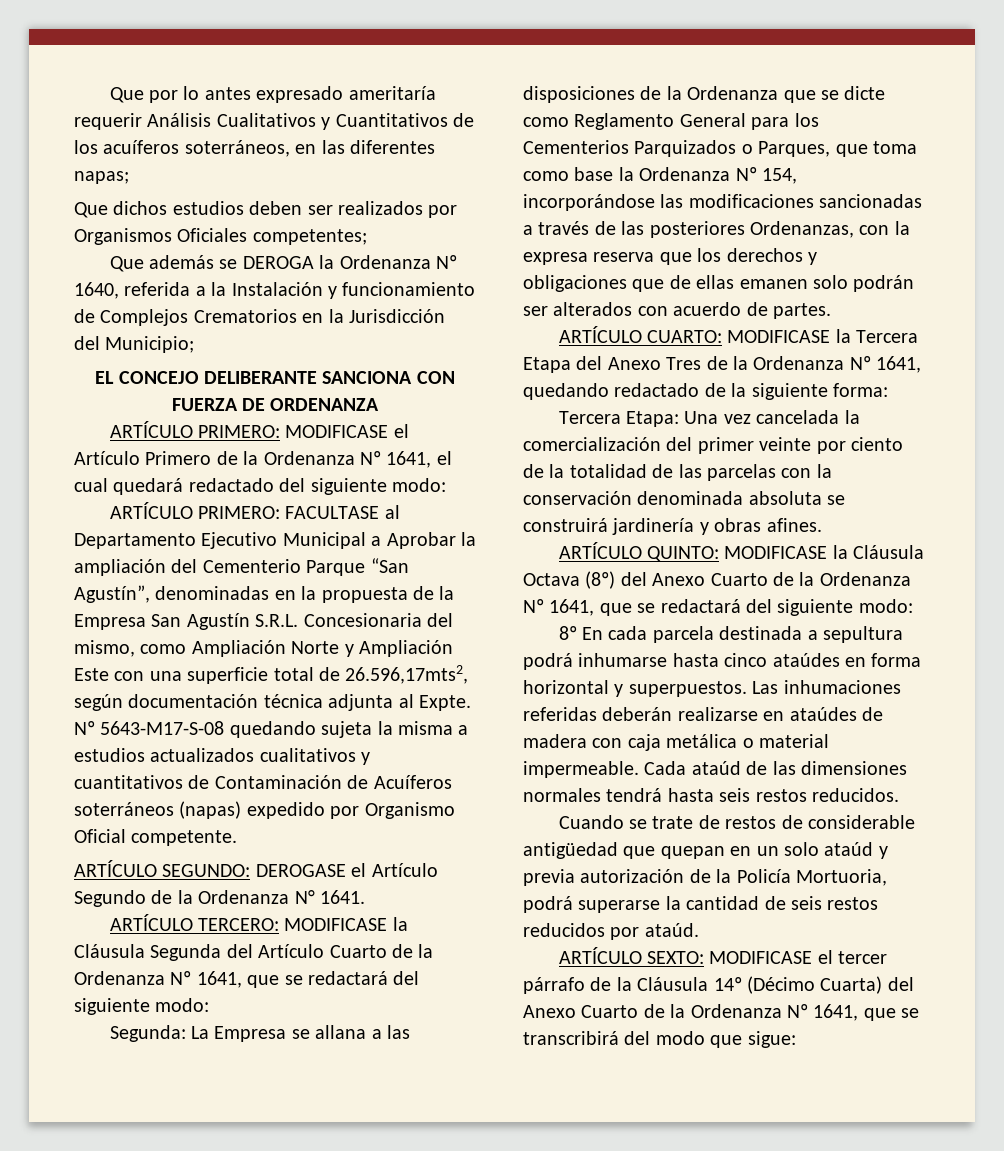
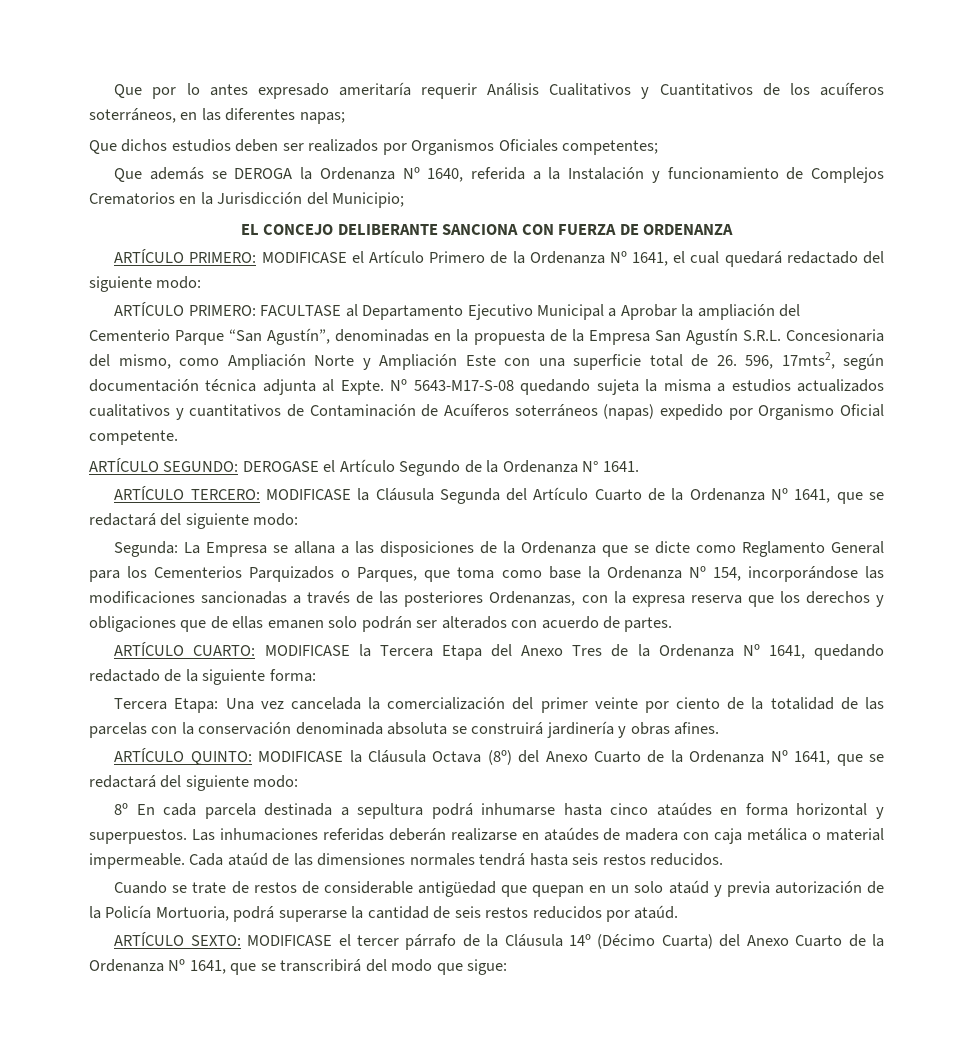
- ARTÍCULO PRIMERO: FACULTASE al Departamento Ejecutivo Municipal a Aprobar la ampliación del Cementerio Parque “San Agustín”, denominadas en la propuesta de la Empresa San Agustín S.R.L. Concesionaria del mismo, como Ampliación Norte y Ampliación Este con una superficie total de 26.596,17mts2, según documentación técnica adjunta al Expte.
+ ARTÍCULO PRIMERO: FACULTASE al Departamento Ejecutivo Municipal a Aprobar la ampliación del Cementerio Parque “San Agustín”, denominadas en la propuesta de la Empresa San Agustín S.R.L. Concesionaria del mismo, como Ampliación Norte y Ampliación Este con una superficie total de 26. 596, 17mts2, según documentación técnica adjunta al Expte.

